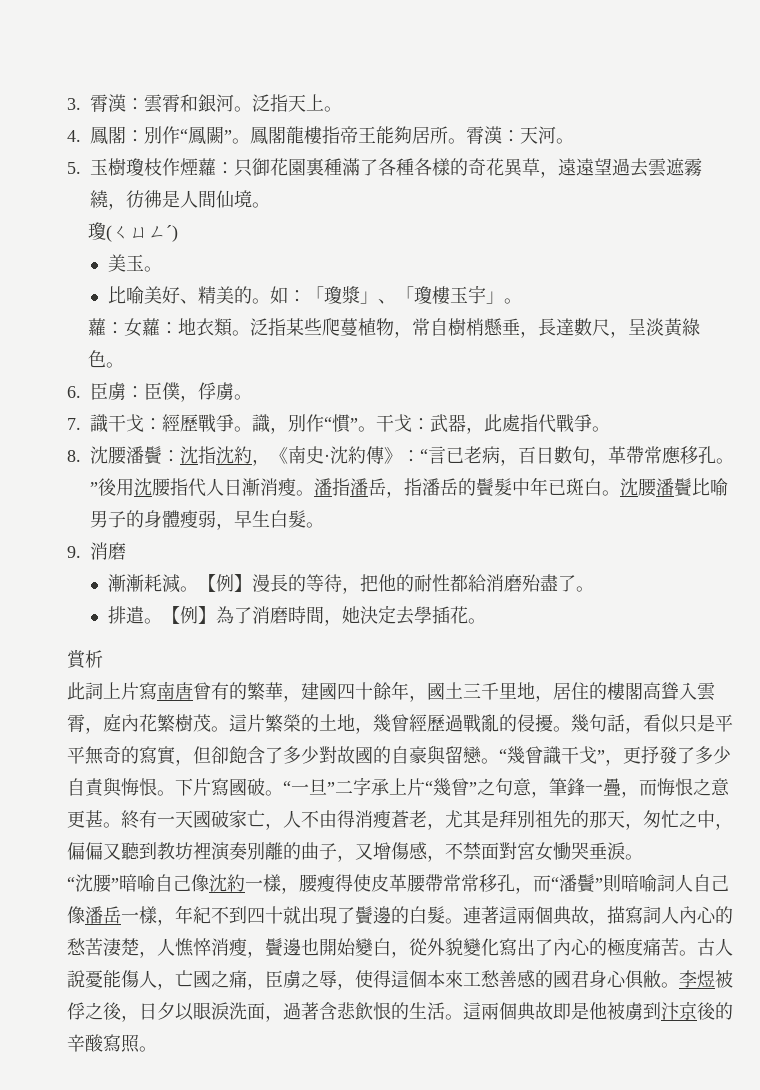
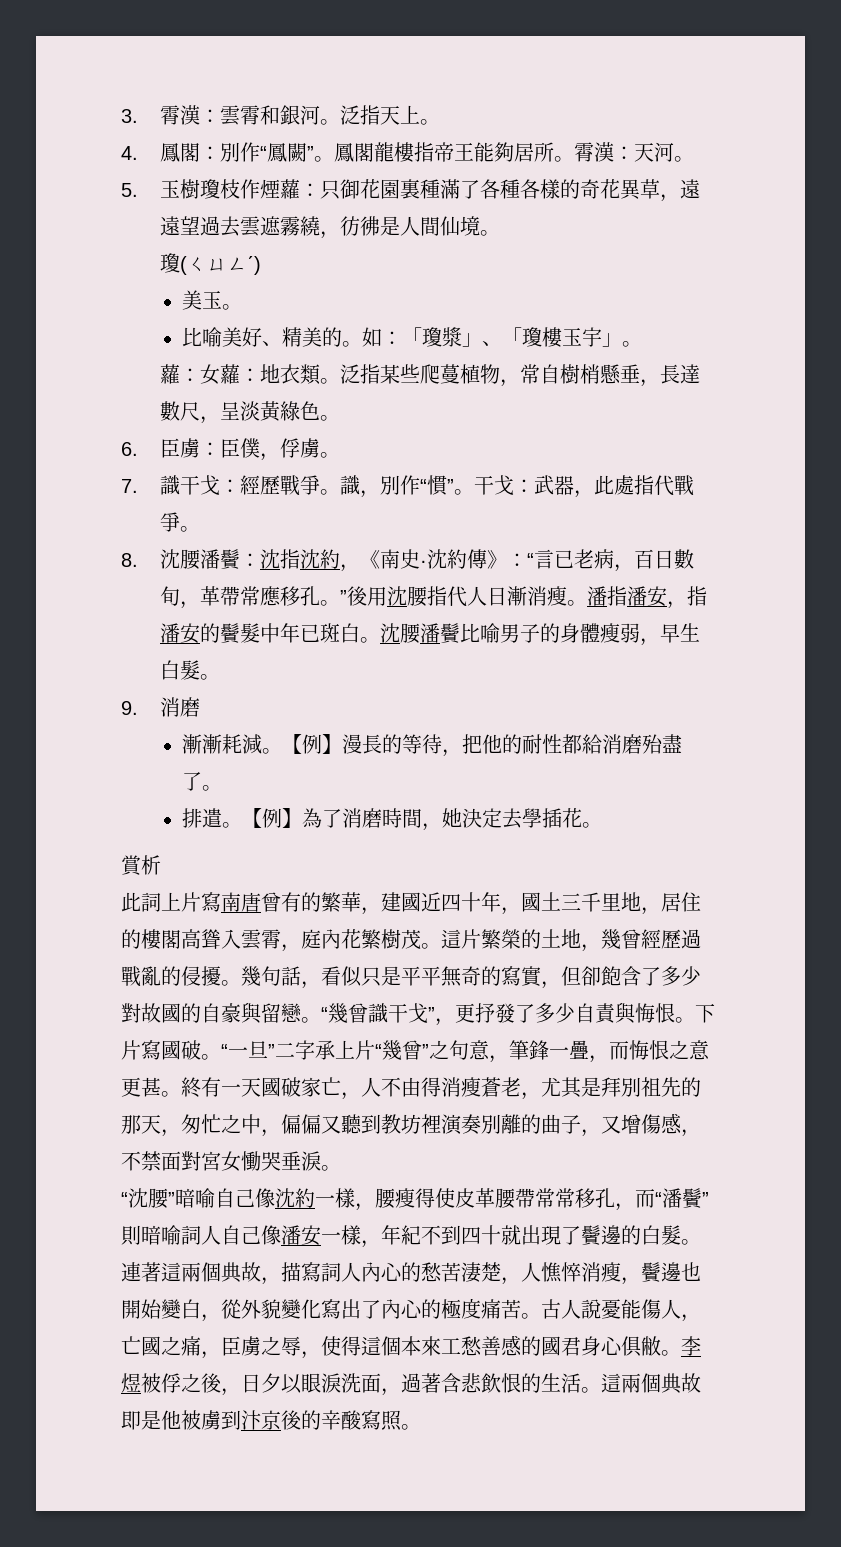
- 潘指潘岳，指潘岳的鬢髮中年已斑白。
+ 潘指潘安，指潘安的鬢髮中年已斑白。
- 此詞上片寫南唐曾有的繁華，建國四十餘年，國土三千里地，居住的樓閣高聳入雲霄，庭內花繁樹茂。
+ 此詞上片寫南唐曾有的繁華，建國近四十年，國土三千里地，居住的樓閣高聳入雲霄，庭內花繁樹茂。
- “沈腰”暗喻自己像沈約一樣，腰瘦得使皮革腰帶常常移孔，而“潘鬢”則暗喻詞人自己像潘岳一樣，年紀不到四十就出現了鬢邊的白髮。
+ “沈腰”暗喻自己像沈約一樣，腰瘦得使皮革腰帶常常移孔，而“潘鬢”則暗喻詞人自己像潘安一樣，年紀不到四十就出現了鬢邊的白髮。

